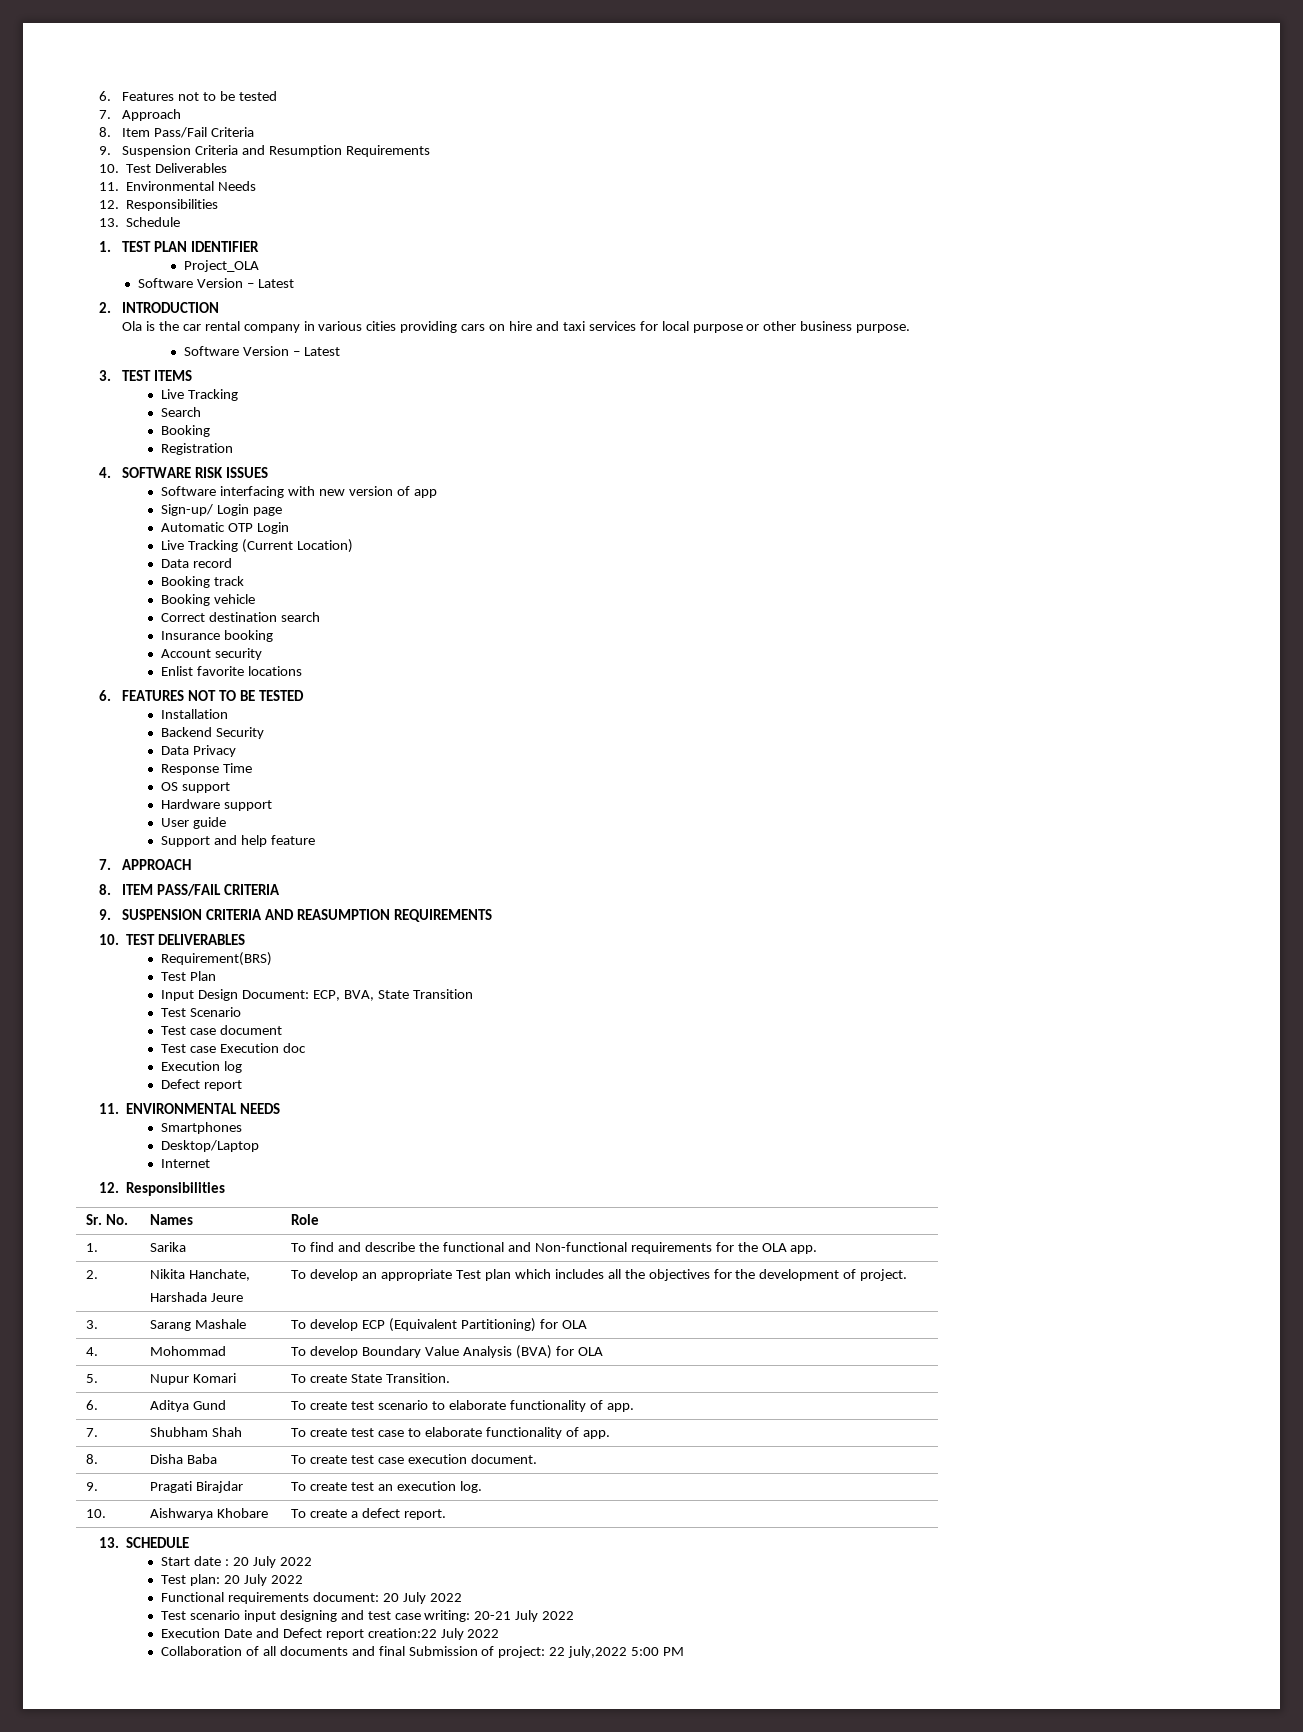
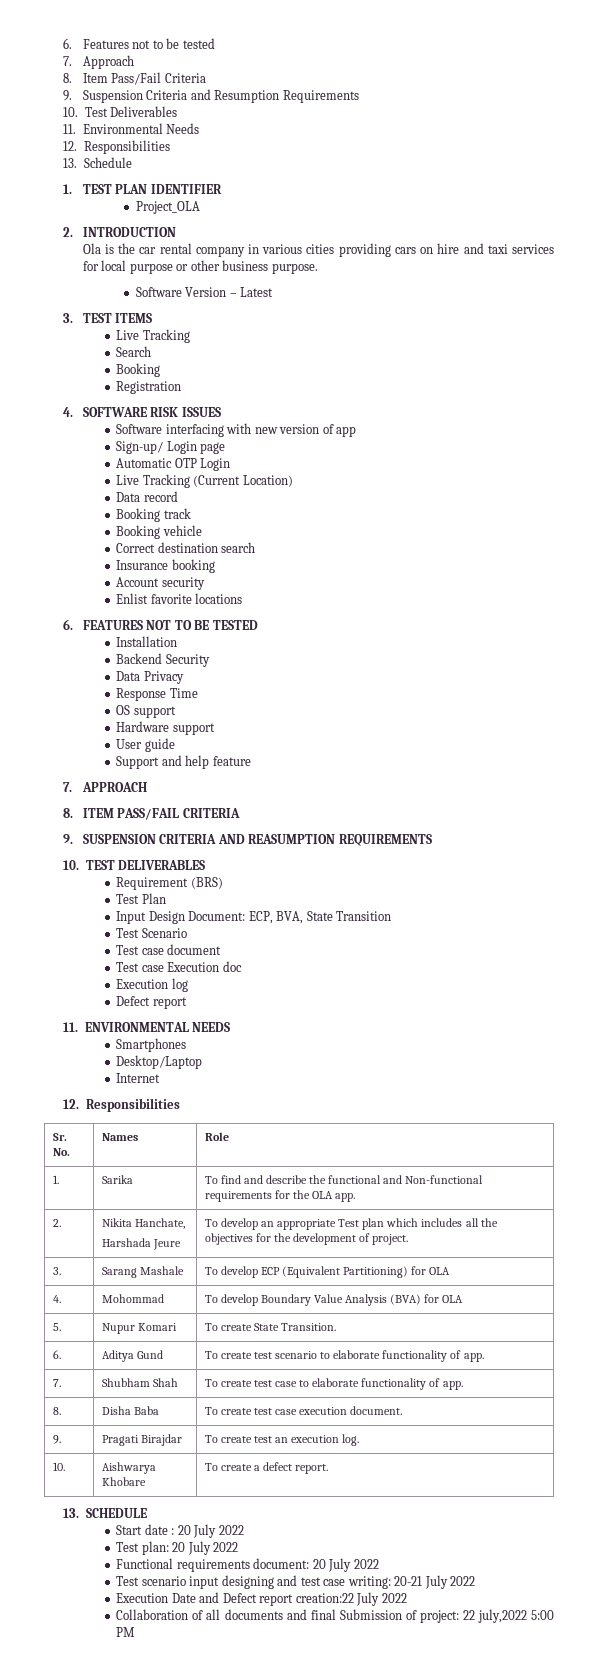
  Project_OLA
- Software Version – Latest
- Requirement(BRS)
+ Requirement (BRS)

